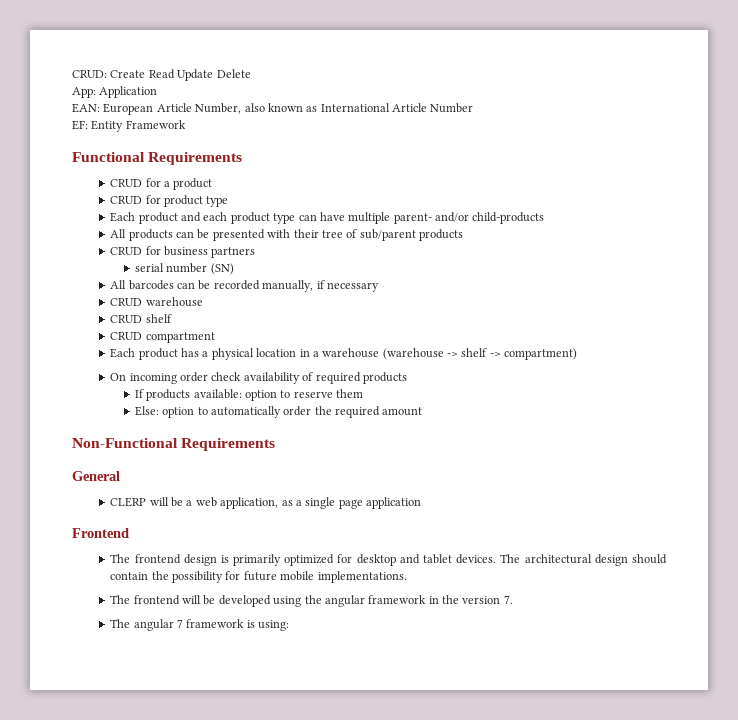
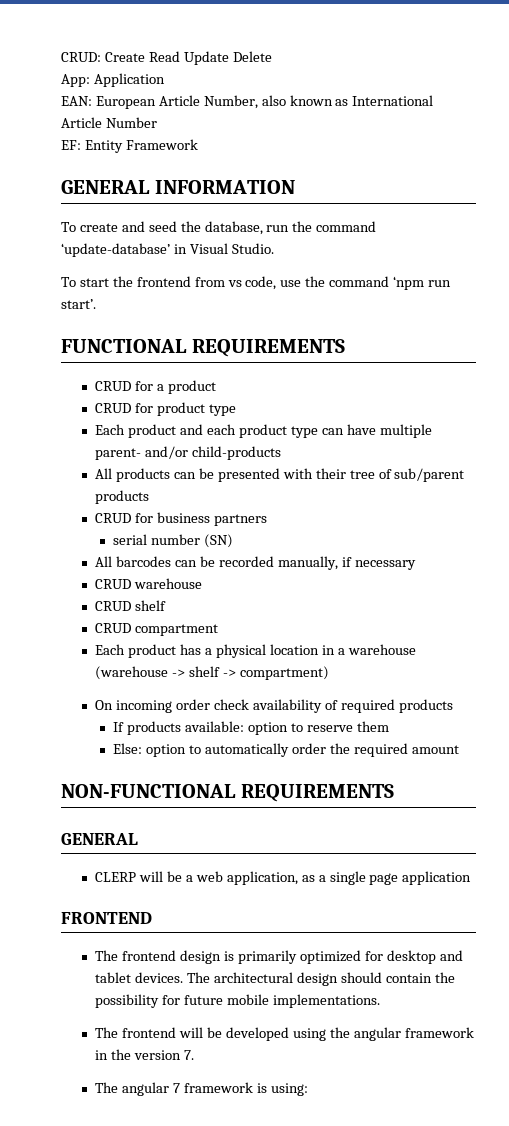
- Functional Requirements
+ GENERAL INFORMATION
+ To create and seed the database, run the command ‘update-database’ in Visual Studio.
+ To start the frontend from vs code, use the command ‘npm run start’.
+ FUNCTIONAL REQUIREMENTS
- Non-Functional Requirements
- General
+ NON-FUNCTIONAL REQUIREMENTS
+ GENERAL
- Frontend
+ FRONTEND

